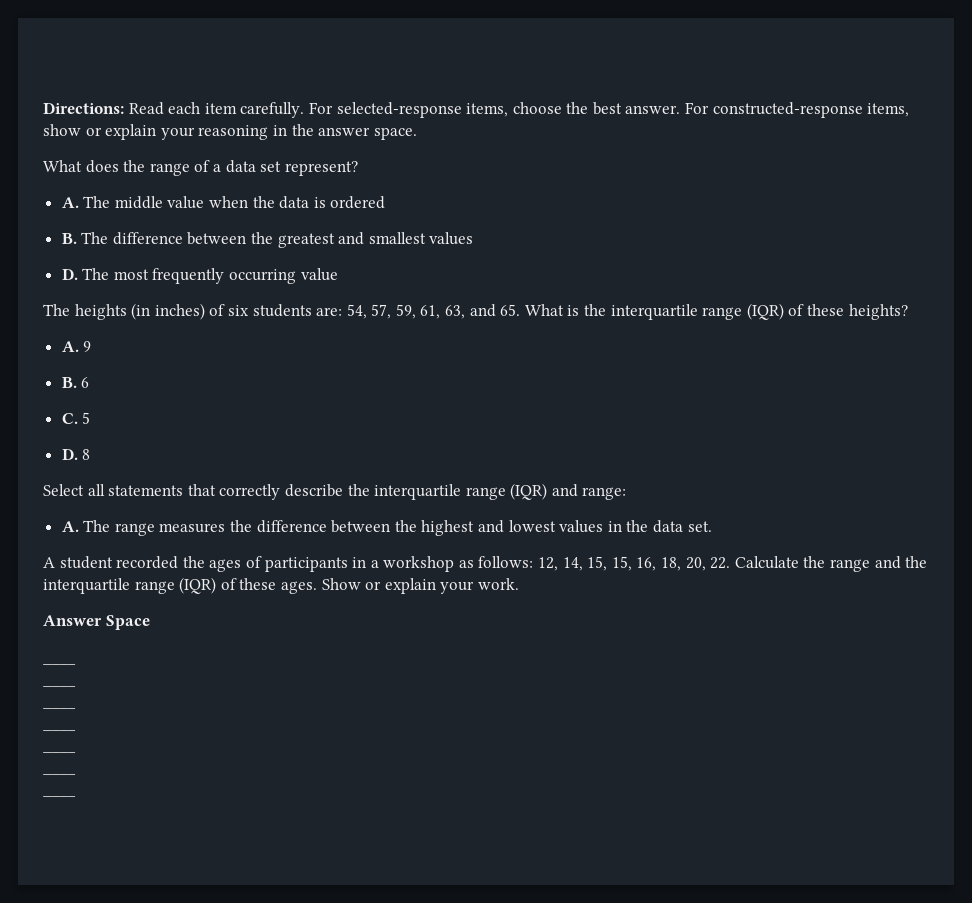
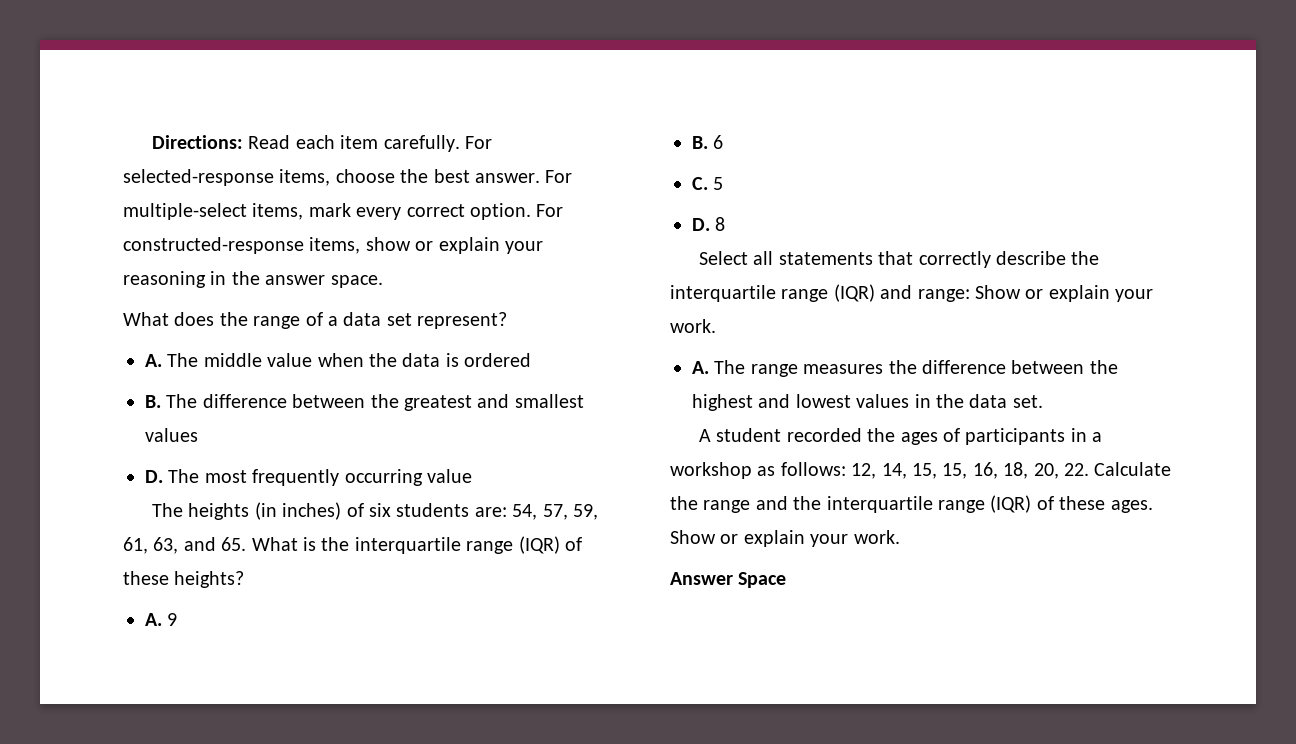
- For constructed-response items, show or explain your reasoning in the answer space.
+ For multiple-select items, mark every correct option. For constructed-response items, show or explain your reasoning in the answer space.
- Select all statements that correctly describe the interquartile range (IQR) and range:
+ Select all statements that correctly describe the interquartile range (IQR) and range: Show or explain your work.
  Answer Space
- ____
- ____
- ____
- ____
- ____
- ____
- ____

